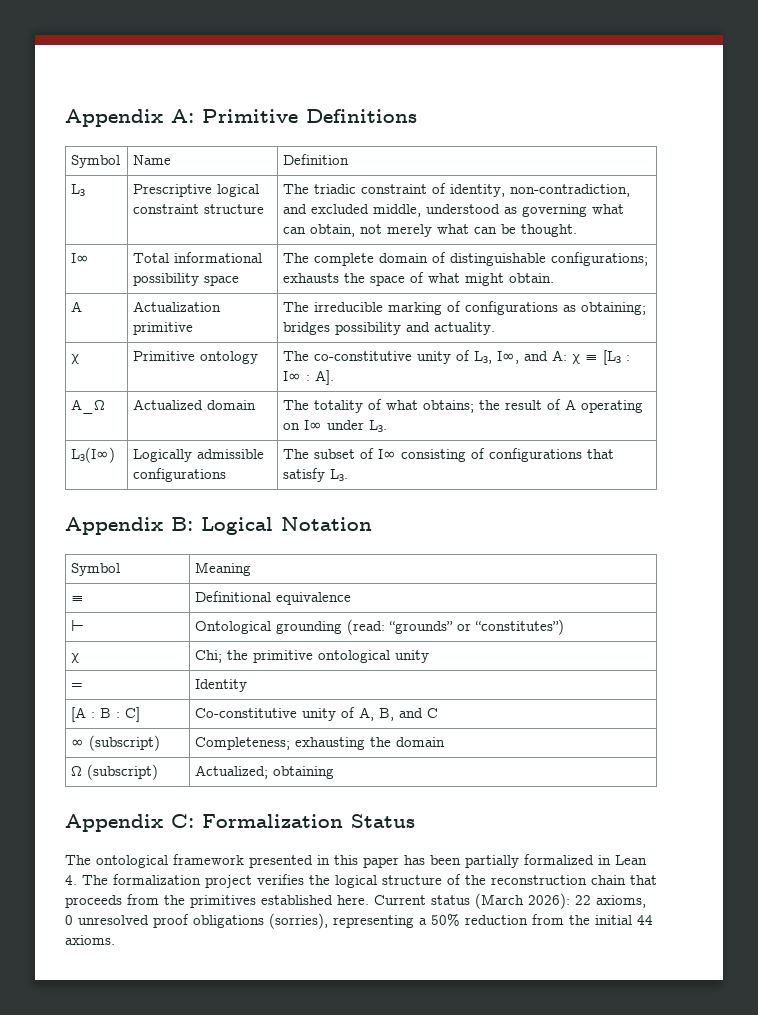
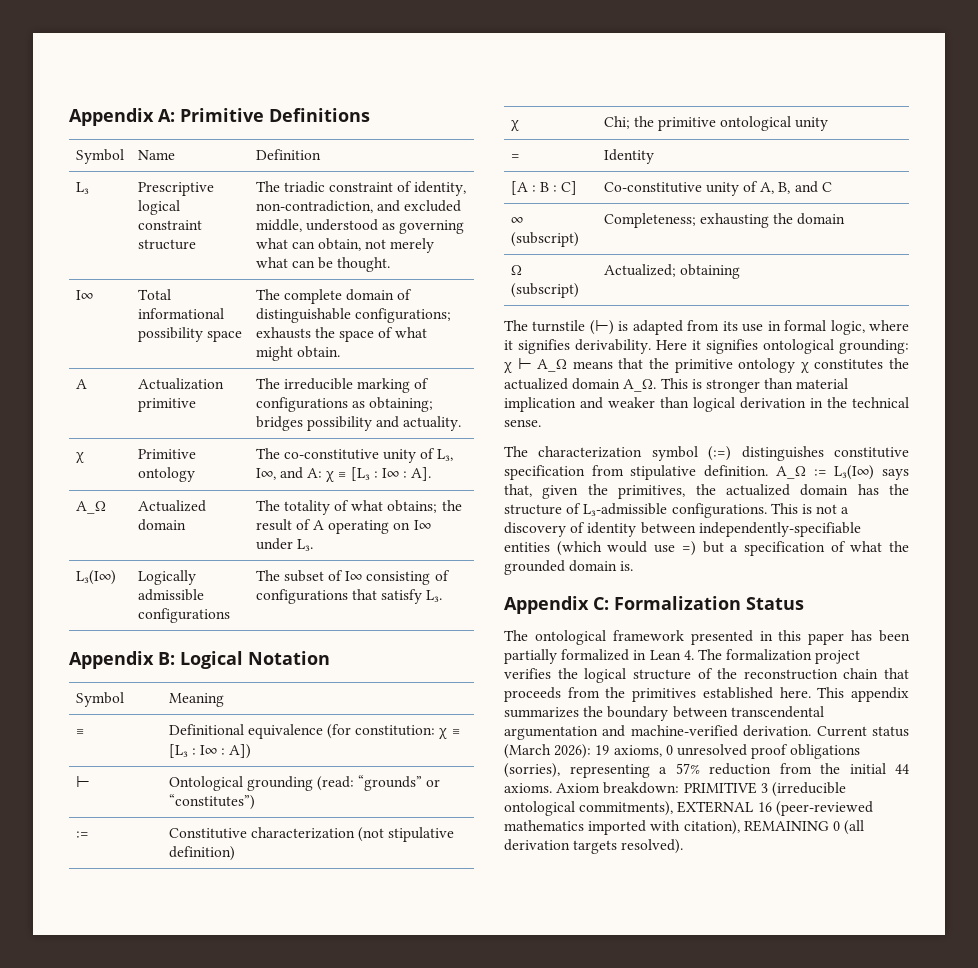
- ≡ | Definitional equivalence
+ ≡ | Definitional equivalence (for constitution: χ ≡ [L₃ : I∞ : A])
+ := | Constitutive characterization (not stipulative definition)
+ The turnstile (⊢) is adapted from its use in formal logic, where it signifies derivability. Here it signifies ontological grounding: χ ⊢ A_Ω means that the primitive ontology χ constitutes the actualized domain A_Ω. This is stronger than material implication and weaker than logical derivation in the technical sense.
+ The characterization symbol (:=) distinguishes constitutive specification from stipulative definition. A_Ω := L₃(I∞) says that, given the primitives, the actualized domain has the structure of L₃-admissible configurations. This is not a discovery of identity between independently-specifiable entities (which would use =) but a specification of what the grounded domain is.
+ This appendix summarizes the boundary between transcendental argumentation and machine-verified derivation.
- Current status (March 2026): 22 axioms, 0 unresolved proof obligations (sorries), representing a 50% reduction from the initial 44 axioms.
+ Current status (March 2026): 19 axioms, 0 unresolved proof obligations (sorries), representing a 57% reduction from the initial 44 axioms.
+ Axiom breakdown: PRIMITIVE 3 (irreducible ontological commitments), EXTERNAL 16 (peer-reviewed mathematics imported with citation), REMAINING 0 (all derivation targets resolved).

